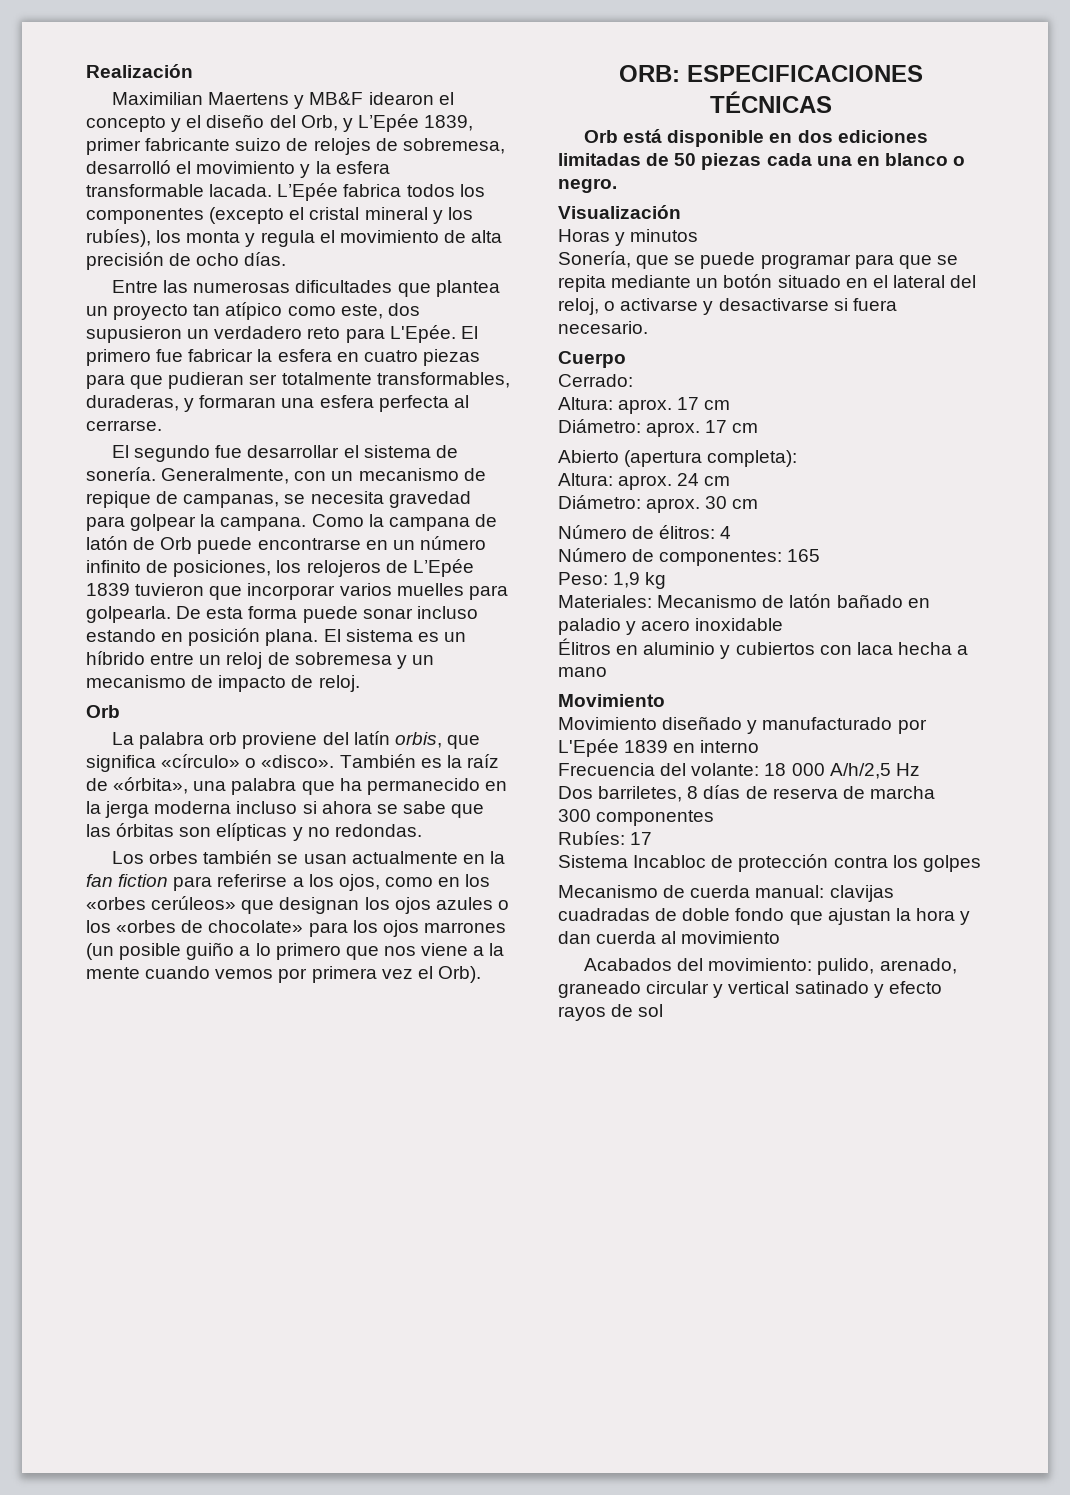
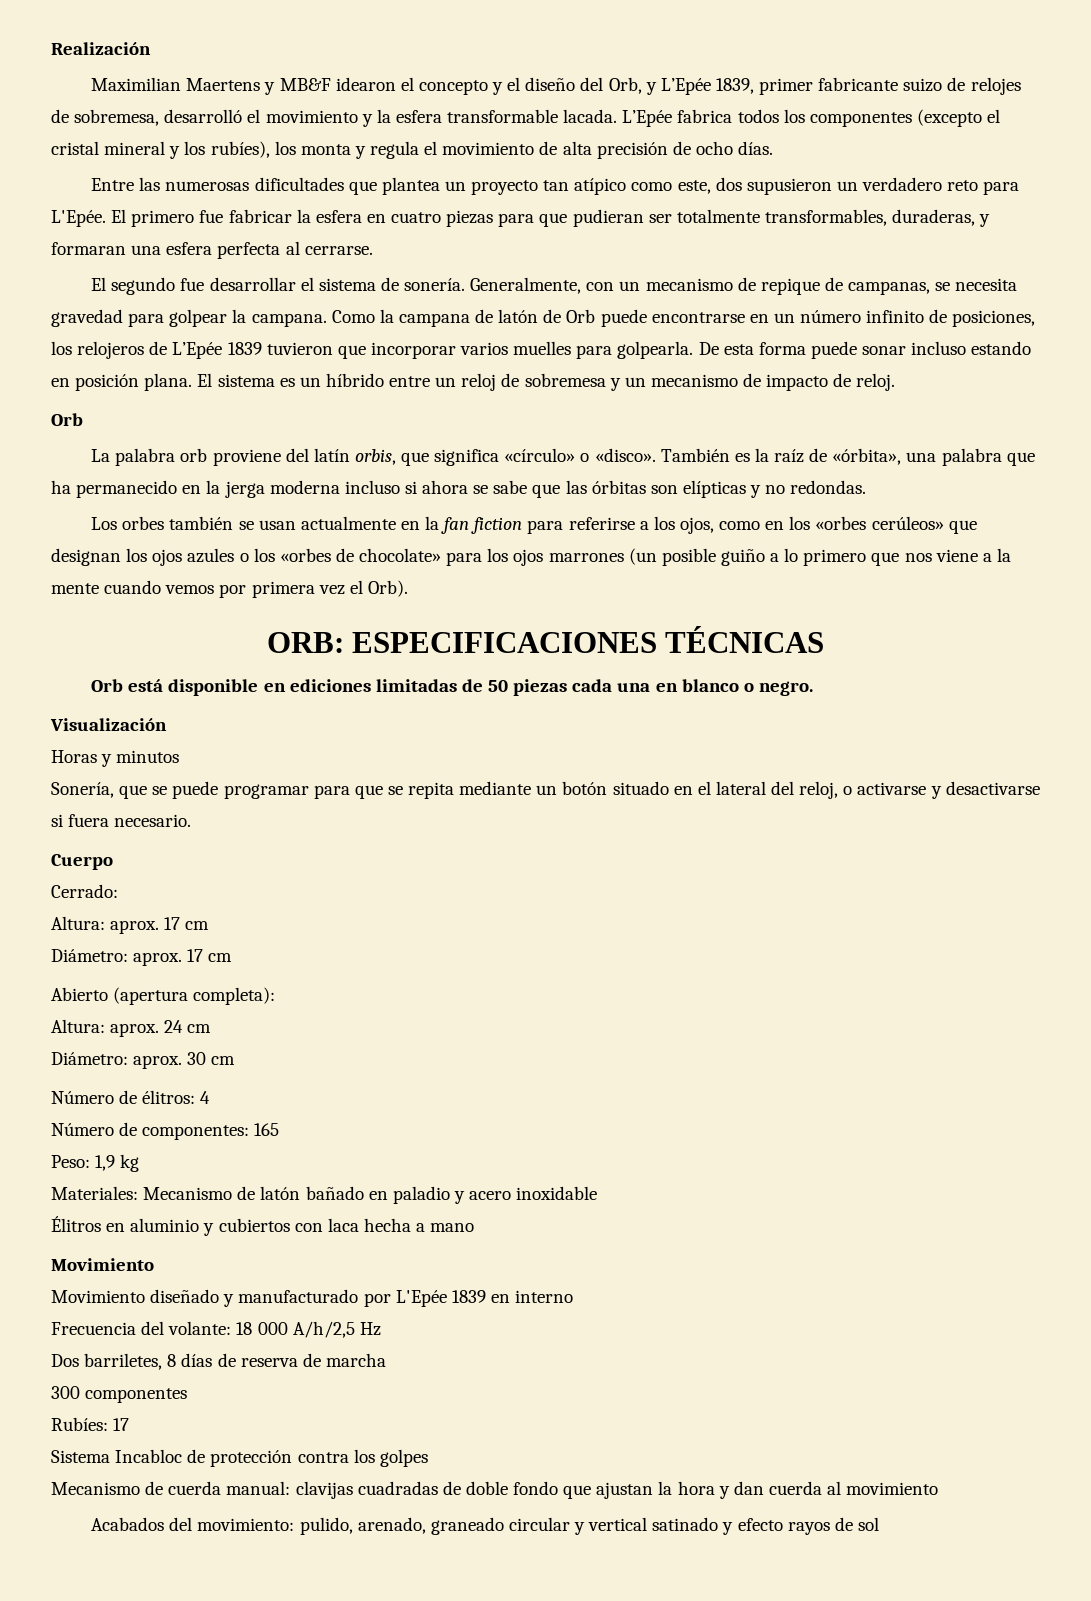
- Orb está disponible en dos ediciones limitadas de 50 piezas cada una en blanco o negro.
+ Orb está disponible en ediciones limitadas de 50 piezas cada una en blanco o negro.

